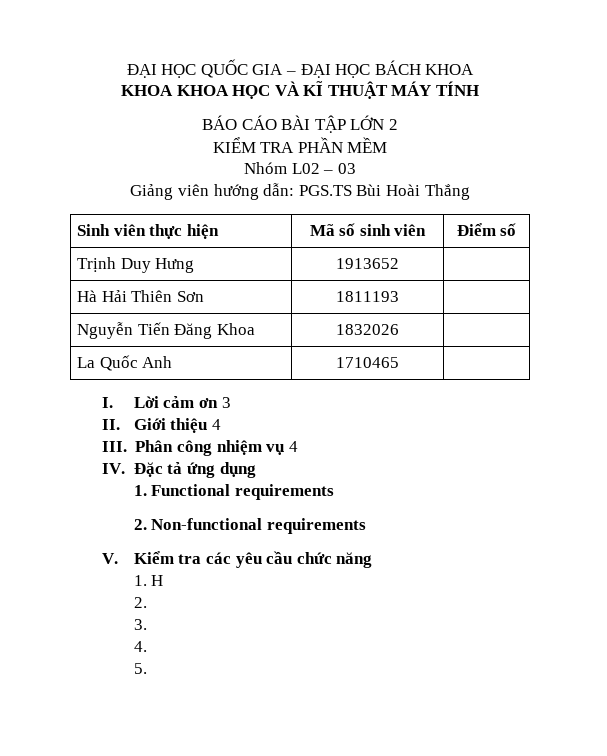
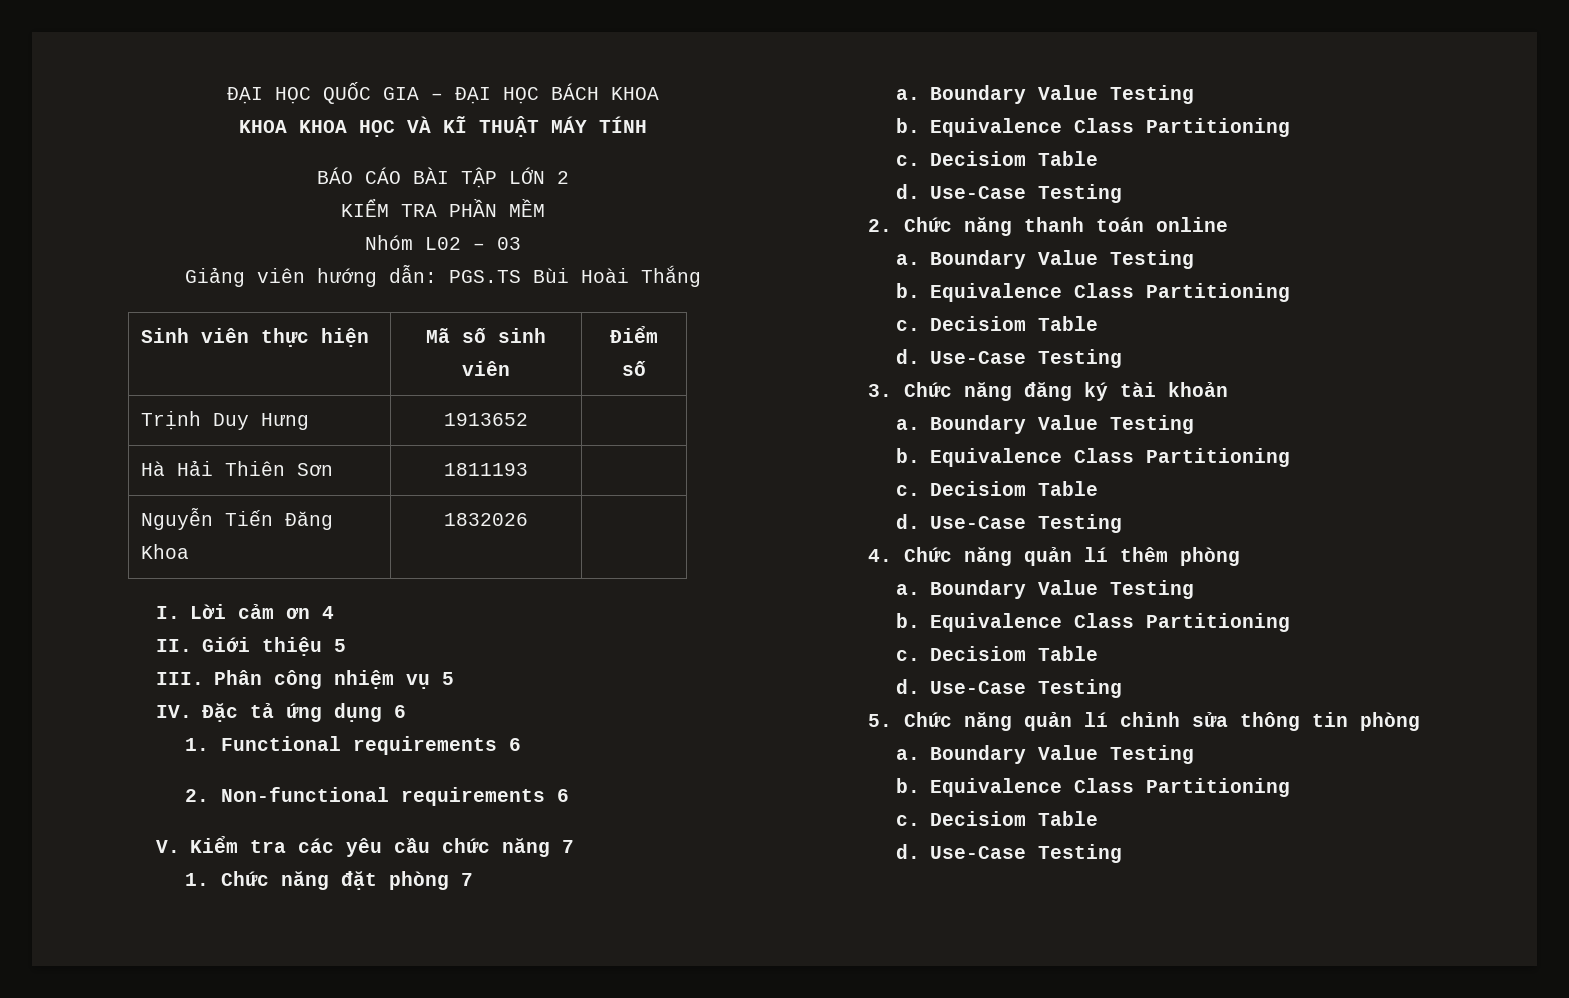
- La Quốc Anh | 1710465 |
- I. Lời cảm ơn 3
+ I. Lời cảm ơn 4
- II. Giới thiệu 4
+ II. Giới thiệu 5
- III. Phân công nhiệm vụ 4
+ III. Phân công nhiệm vụ 5
- IV. Đặc tả ứng dụng
+ IV. Đặc tả ứng dụng 6
- 1. Functional requirements
+ 1. Functional requirements 6
- 2. Non-functional requirements
+ 2. Non-functional requirements 6
- V. Kiểm tra các yêu cầu chức năng
- 1. H
- 2.
- 3.
- 4.
- 5.
+ V. Kiểm tra các yêu cầu chức năng 7
+ 1. Chức năng đặt phòng 7
+ a. Boundary Value Testing
+ b. Equivalence Class Partitioning
+ c. Decisiom Table
+ d. Use-Case Testing
+ 2. Chức năng thanh toán online
+ a. Boundary Value Testing
+ b. Equivalence Class Partitioning
+ c. Decisiom Table
+ d. Use-Case Testing
+ 3. Chức năng đăng ký tài khoản
+ a. Boundary Value Testing
+ b. Equivalence Class Partitioning
+ c. Decisiom Table
+ d. Use-Case Testing
+ 4. Chức năng quản lí thêm phòng
+ a. Boundary Value Testing
+ b. Equivalence Class Partitioning
+ c. Decisiom Table
+ d. Use-Case Testing
+ 5. Chức năng quản lí chỉnh sửa thông tin phòng
+ a. Boundary Value Testing
+ b. Equivalence Class Partitioning
+ c. Decisiom Table
+ d. Use-Case Testing

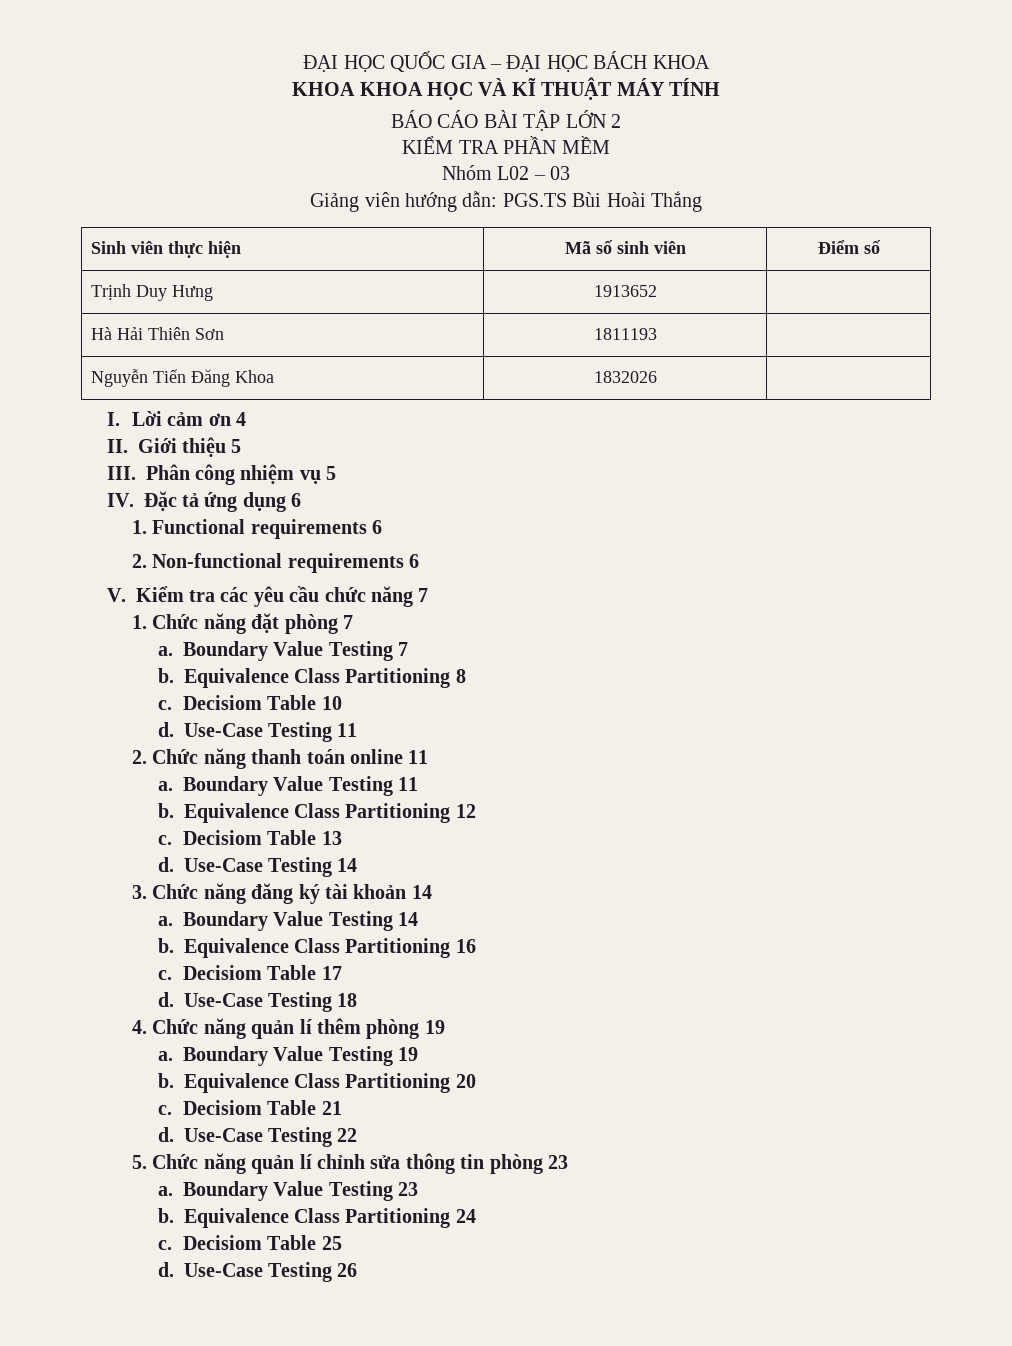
  1. Chức năng đặt phòng 7
- a. Boundary Value Testing
- b. Equivalence Class Partitioning
- c. Decisiom Table
- d. Use-Case Testing
+ a. Boundary Value Testing 7
+ b. Equivalence Class Partitioning 8
+ c. Decisiom Table 10
+ d. Use-Case Testing 11
- 2. Chức năng thanh toán online
- a. Boundary Value Testing
- b. Equivalence Class Partitioning
- c. Decisiom Table
- d. Use-Case Testing
+ 2. Chức năng thanh toán online 11
+ a. Boundary Value Testing 11
+ b. Equivalence Class Partitioning 12
+ c. Decisiom Table 13
+ d. Use-Case Testing 14
- 3. Chức năng đăng ký tài khoản
- a. Boundary Value Testing
- b. Equivalence Class Partitioning
- c. Decisiom Table
- d. Use-Case Testing
+ 3. Chức năng đăng ký tài khoản 14
+ a. Boundary Value Testing 14
+ b. Equivalence Class Partitioning 16
+ c. Decisiom Table 17
+ d. Use-Case Testing 18
- 4. Chức năng quản lí thêm phòng
- a. Boundary Value Testing
- b. Equivalence Class Partitioning
- c. Decisiom Table
- d. Use-Case Testing
+ 4. Chức năng quản lí thêm phòng 19
+ a. Boundary Value Testing 19
+ b. Equivalence Class Partitioning 20
+ c. Decisiom Table 21
+ d. Use-Case Testing 22
- 5. Chức năng quản lí chỉnh sửa thông tin phòng
- a. Boundary Value Testing
- b. Equivalence Class Partitioning
- c. Decisiom Table
- d. Use-Case Testing
+ 5. Chức năng quản lí chỉnh sửa thông tin phòng 23
+ a. Boundary Value Testing 23
+ b. Equivalence Class Partitioning 24
+ c. Decisiom Table 25
+ d. Use-Case Testing 26

